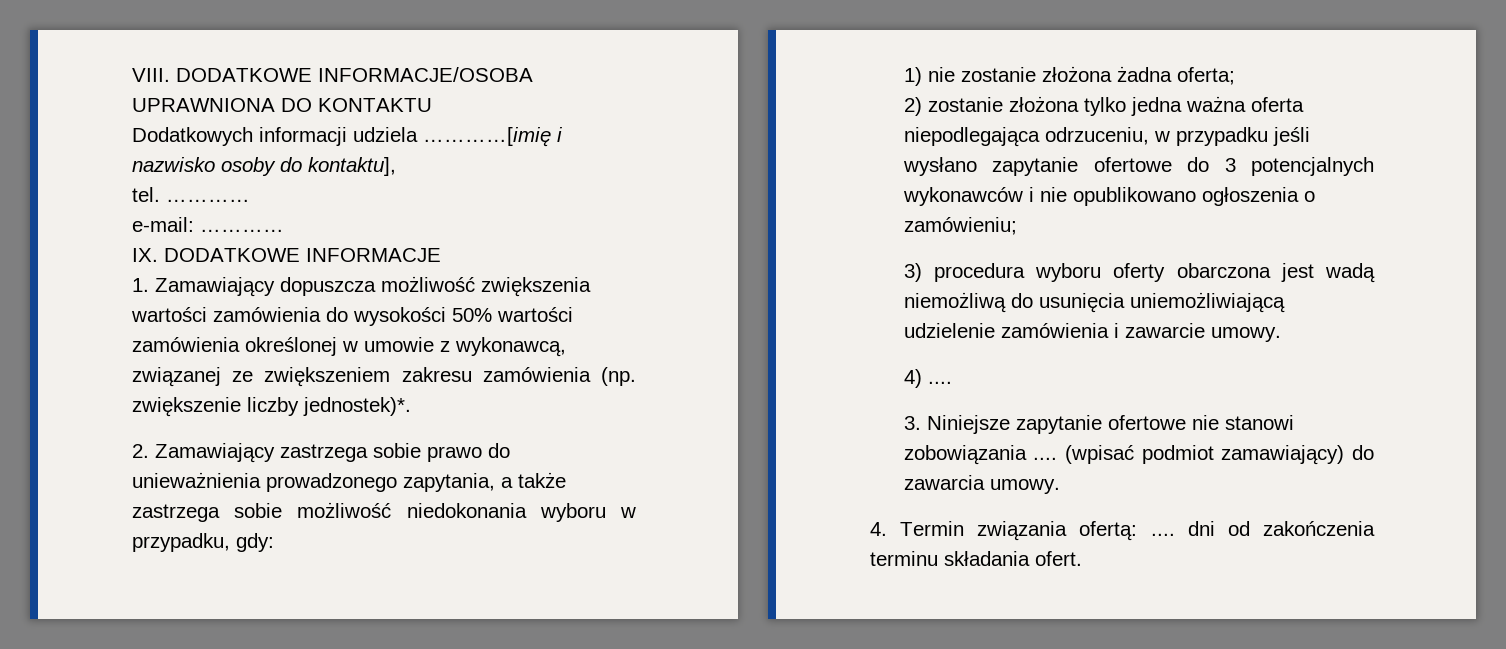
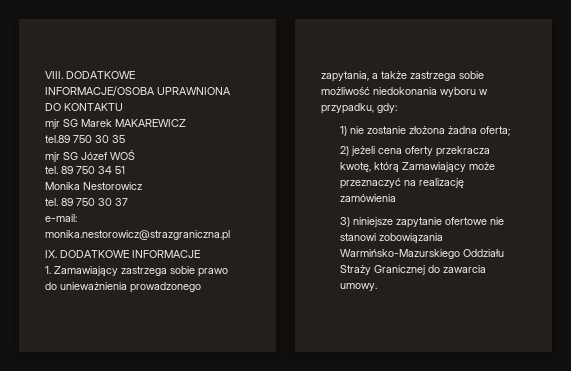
- Dodatkowych informacji udziela …………[imię i nazwisko osoby do kontaktu],
- tel. …………
+ mjr SG Marek MAKAREWICZ
+ tel.89 750 30 35
+ mjr SG Józef WOŚ
+ tel. 89 750 34 51
+ Monika Nestorowicz
+ tel. 89 750 30 37
- e-mail: …………
+ e-mail: monika.nestorowicz@strazgraniczna.pl
- 1. Zamawiający dopuszcza możliwość zwiększenia wartości zamówienia do wysokości 50% wartości zamówienia określonej w umowie z wykonawcą, związanej ze zwiększeniem zakresu zamówienia (np. zwiększenie liczby jednostek)*.
- 2. Zamawiający zastrzega sobie prawo do unieważnienia prowadzonego zapytania, a także zastrzega sobie możliwość niedokonania wyboru w przypadku, gdy:
+ 1. Zamawiający zastrzega sobie prawo do unieważnienia prowadzonego zapytania, a także zastrzega sobie możliwość niedokonania wyboru w przypadku, gdy:
- 2) zostanie złożona tylko jedna ważna oferta niepodlegająca odrzuceniu, w przypadku jeśli wysłano zapytanie ofertowe do 3 potencjalnych wykonawców i nie opublikowano ogłoszenia o zamówieniu;
- 3) procedura wyboru oferty obarczona jest wadą niemożliwą do usunięcia uniemożliwiającą udzielenie zamówienia i zawarcie umowy.
- 4) ....
- 3. Niniejsze zapytanie ofertowe nie stanowi zobowiązania .... (wpisać podmiot zamawiający) do zawarcia umowy.
+ 2) jeżeli cena oferty przekracza kwotę, którą Zamawiający może przeznaczyć na realizację zamówienia
+ 3) niniejsze zapytanie ofertowe nie stanowi zobowiązania Warmińsko-Mazurskiego Oddziału Straży Granicznej do zawarcia umowy.
- 4. Termin związania ofertą: .... dni od zakończenia terminu składania ofert.

